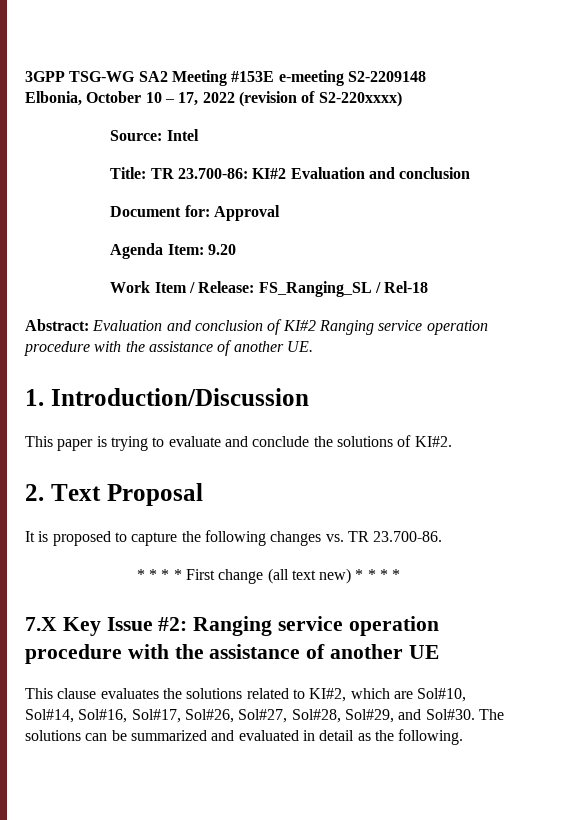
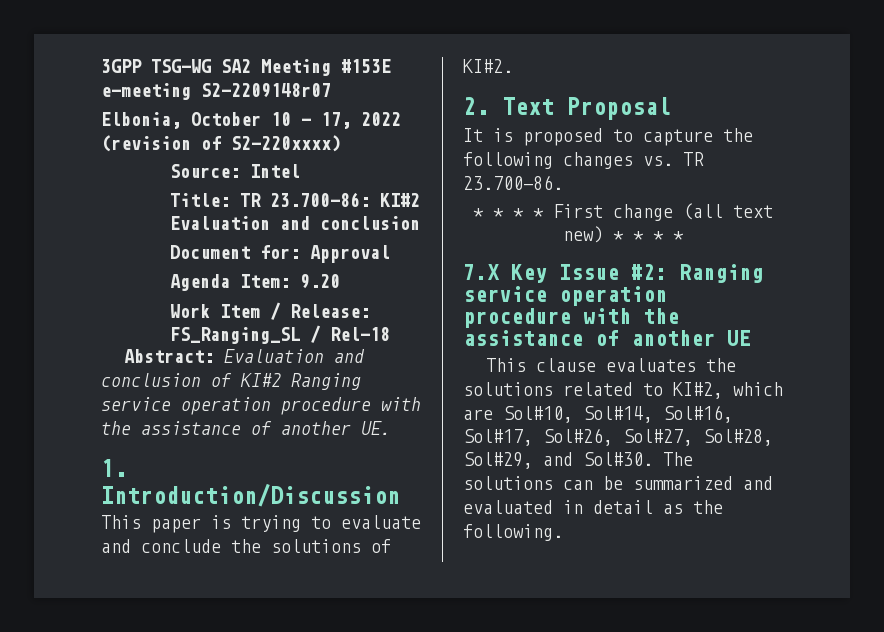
- 3GPP TSG-WG SA2 Meeting #153E e-meeting S2-2209148
+ 3GPP TSG-WG SA2 Meeting #153E e-meeting S2-2209148r07

